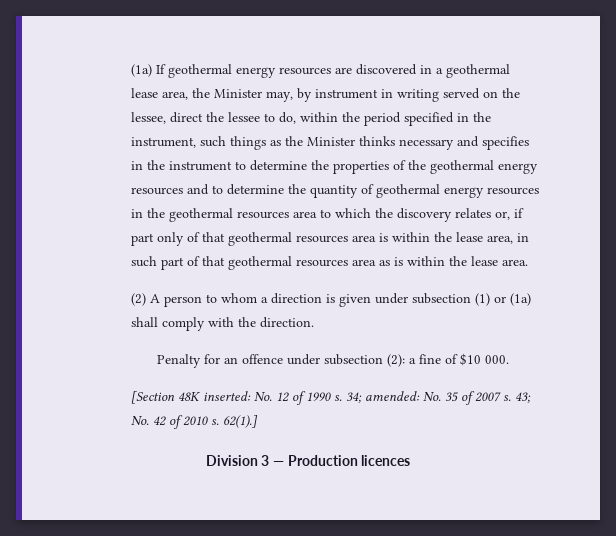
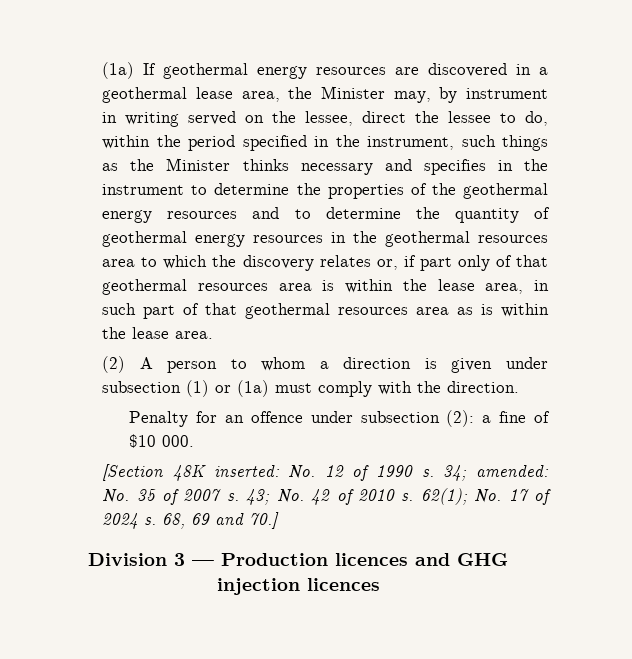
- (2) A person to whom a direction is given under subsection (1) or (1a) shall comply with the direction.
+ (2) A person to whom a direction is given under subsection (1) or (1a) must comply with the direction.
- 62(1).]
+ 62(1); No. 17 of 2024 s. 68, 69 and 70.]
- Division 3 — Production licences
+ Division 3 — Production licences and GHG injection licences

